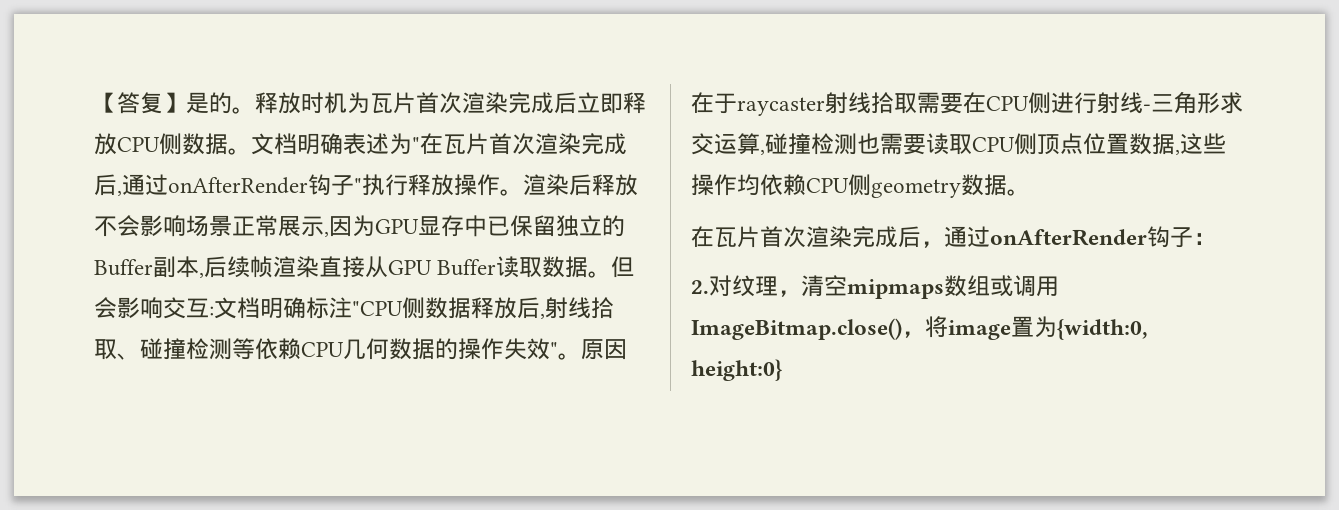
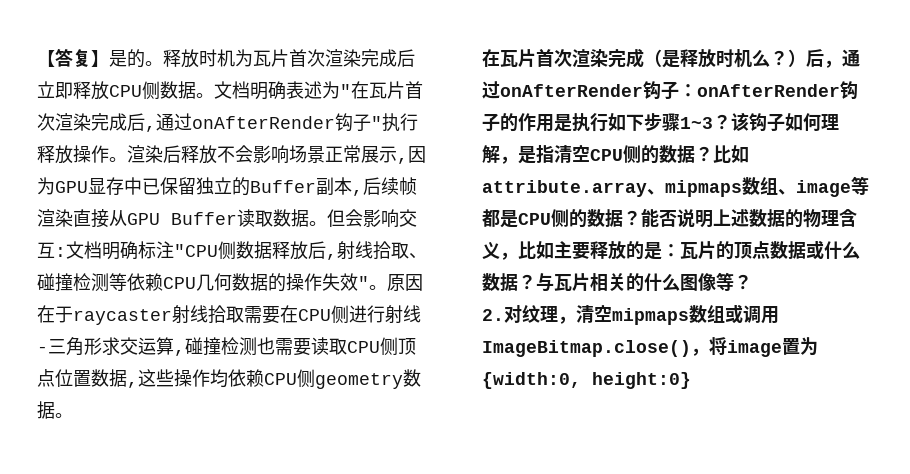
- 在瓦片首次渲染完成后，通过onAfterRender钩子：
+ 在瓦片首次渲染完成（是释放时机么？）后，通过onAfterRender钩子：onAfterRender钩子的作用是执行如下步骤1~3？该钩子如何理解，是指清空CPU侧的数据？比如attribute.array、mipmaps数组、image等都是CPU侧的数据？能否说明上述数据的物理含义，比如主要释放的是：瓦片的顶点数据或什么数据？与瓦片相关的什么图像等？

